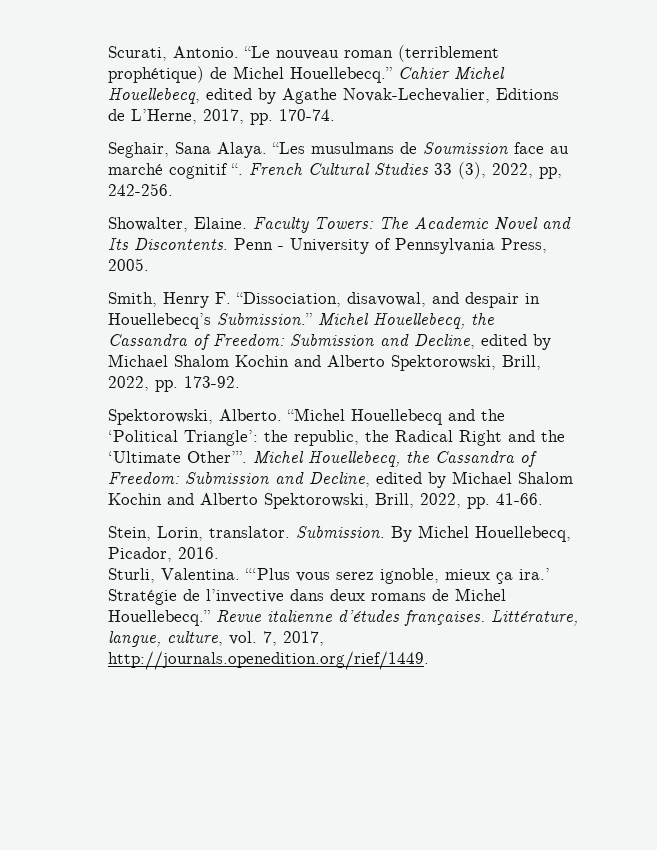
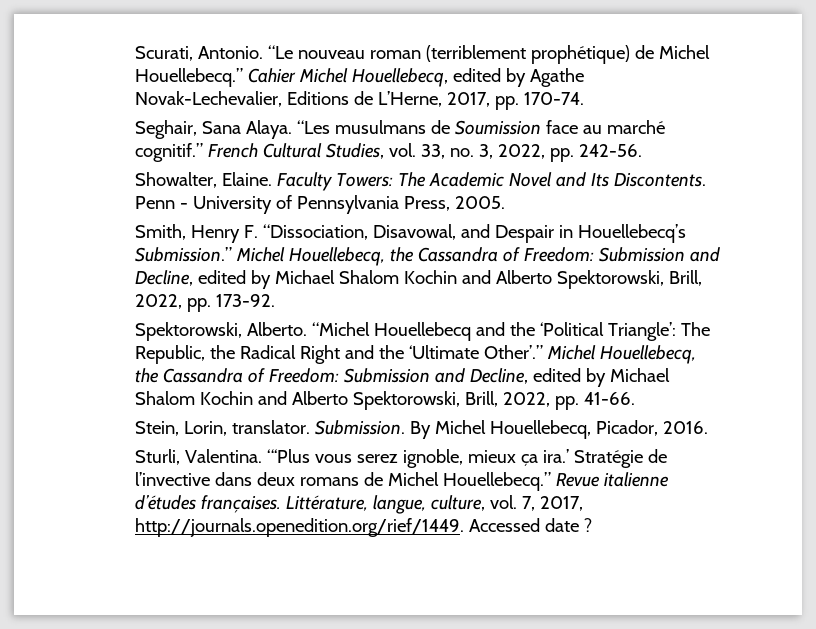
- “Les musulmans de Soumission face au marché cognitif “. French Cultural Studies 33 (3), 2022, pp, 242-256.
+ “Les musulmans de Soumission face au marché cognitif.” French Cultural Studies, vol. 33, no. 3, 2022, pp. 242-56.
- Smith, Henry F. “Dissociation, disavowal, and despair in Houellebecq’s Submission.”
+ Smith, Henry F. “Dissociation, Disavowal, and Despair in Houellebecq’s Submission.”
- “Michel Houellebecq and the ‘Political Triangle’: the republic, the Radical Right and the ‘Ultimate Other’”.
+ “Michel Houellebecq and the ‘Political Triangle’: The Republic, the Radical Right and the ‘Ultimate Other’.”
- Littérature, langue, culture, vol. 7, 2017, http://journals.openedition.org/rief/1449.
+ Littérature, langue, culture, vol. 7, 2017, http://journals.openedition.org/rief/1449. Accessed date ?

